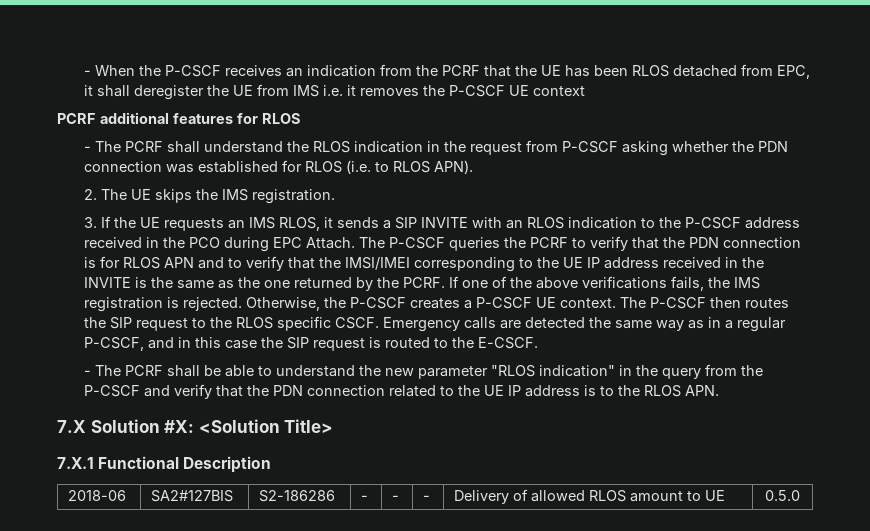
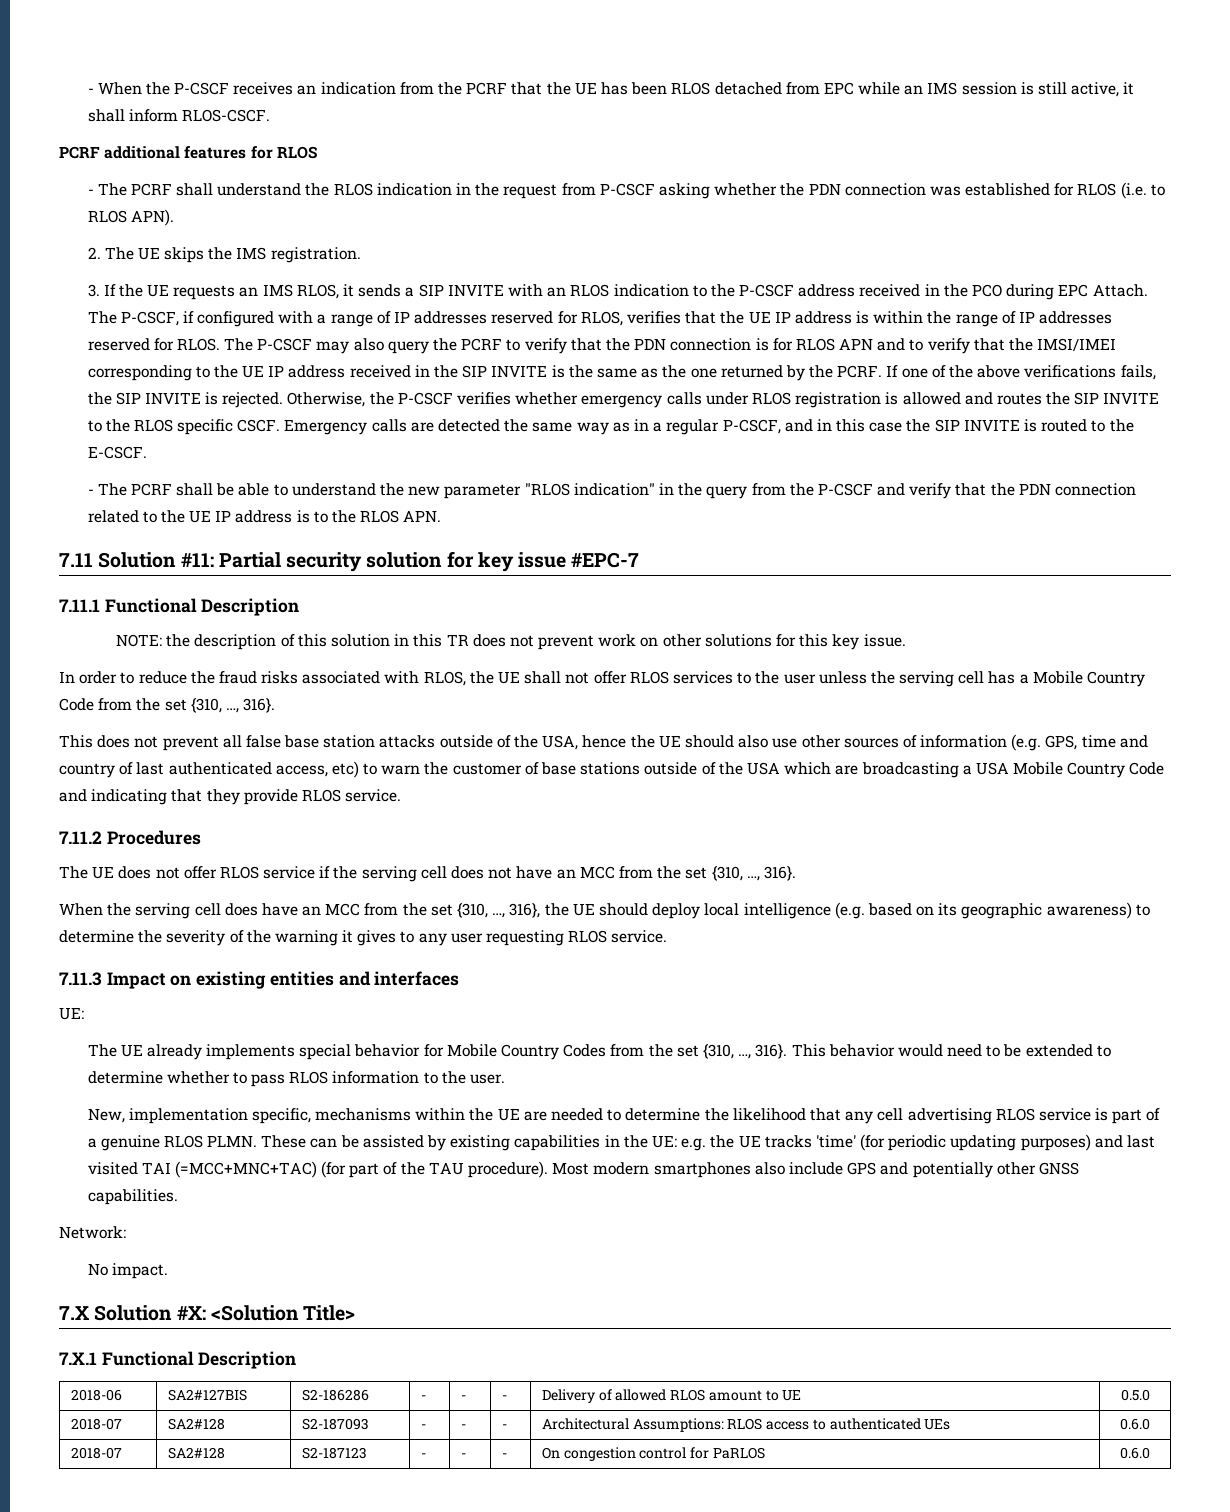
- - When the P-CSCF receives an indication from the PCRF that the UE has been RLOS detached from EPC, it shall deregister the UE from IMS i.e. it removes the P-CSCF UE context
+ - When the P-CSCF receives an indication from the PCRF that the UE has been RLOS detached from EPC while an IMS session is still active, it shall inform RLOS-CSCF.
- The P-CSCF queries the PCRF to verify that the PDN connection is for RLOS APN and to verify that the IMSI/IMEI corresponding to the UE IP address received in the INVITE is the same as the one returned by the PCRF.
+ The P-CSCF, if configured with a range of IP addresses reserved for RLOS, verifies that the UE IP address is within the range of IP addresses reserved for RLOS. The P-CSCF may also query the PCRF to verify that the PDN connection is for RLOS APN and to verify that the IMSI/IMEI corresponding to the UE IP address received in the SIP INVITE is the same as the one returned by the PCRF.
- If one of the above verifications fails, the IMS registration is rejected.
+ If one of the above verifications fails, the SIP INVITE is rejected.
- Otherwise, the P-CSCF creates a P-CSCF UE context. The P-CSCF then routes the SIP request to the RLOS specific CSCF.
+ Otherwise, the P-CSCF verifies whether emergency calls under RLOS registration is allowed and routes the SIP INVITE to the RLOS specific CSCF.
- Emergency calls are detected the same way as in a regular P-CSCF, and in this case the SIP request is routed to the E-CSCF.
+ Emergency calls are detected the same way as in a regular P-CSCF, and in this case the SIP INVITE is routed to the E-CSCF.
+ 7.11 Solution #11: Partial security solution for key issue #EPC-7
+ 7.11.1 Functional Description
+ NOTE: the description of this solution in this TR does not prevent work on other solutions for this key issue.
+ In order to reduce the fraud risks associated with RLOS, the UE shall not offer RLOS services to the user unless the serving cell has a Mobile Country Code from the set {310, …, 316}.
+ This does not prevent all false base station attacks outside of the USA, hence the UE should also use other sources of information (e.g. GPS, time and country of last authenticated access, etc) to warn the customer of base stations outside of the USA which are broadcasting a USA Mobile Country Code and indicating that they provide RLOS service.
+ 7.11.2 Procedures
+ The UE does not offer RLOS service if the serving cell does not have an MCC from the set {310, …, 316}.
+ When the serving cell does have an MCC from the set {310, …, 316}, the UE should deploy local intelligence (e.g. based on its geographic awareness) to determine the severity of the warning it gives to any user requesting RLOS service.
+ 7.11.3 Impact on existing entities and interfaces
+ UE:
+ The UE already implements special behavior for Mobile Country Codes from the set {310, …, 316}. This behavior would need to be extended to determine whether to pass RLOS information to the user.
+ New, implementation specific, mechanisms within the UE are needed to determine the likelihood that any cell advertising RLOS service is part of a genuine RLOS PLMN. These can be assisted by existing capabilities in the UE: e.g. the UE tracks 'time' (for periodic updating purposes) and last visited TAI (=MCC+MNC+TAC) (for part of the TAU procedure). Most modern smartphones also include GPS and potentially other GNSS capabilities.
+ Network:
+ No impact.
+ 2018-07 | SA2#128 | S2-187093 | - | - | - | Architectural Assumptions: RLOS access to authenticated UEs | 0.6.0
+ 2018-07 | SA2#128 | S2-187123 | - | - | - | On congestion control for PaRLOS | 0.6.0

